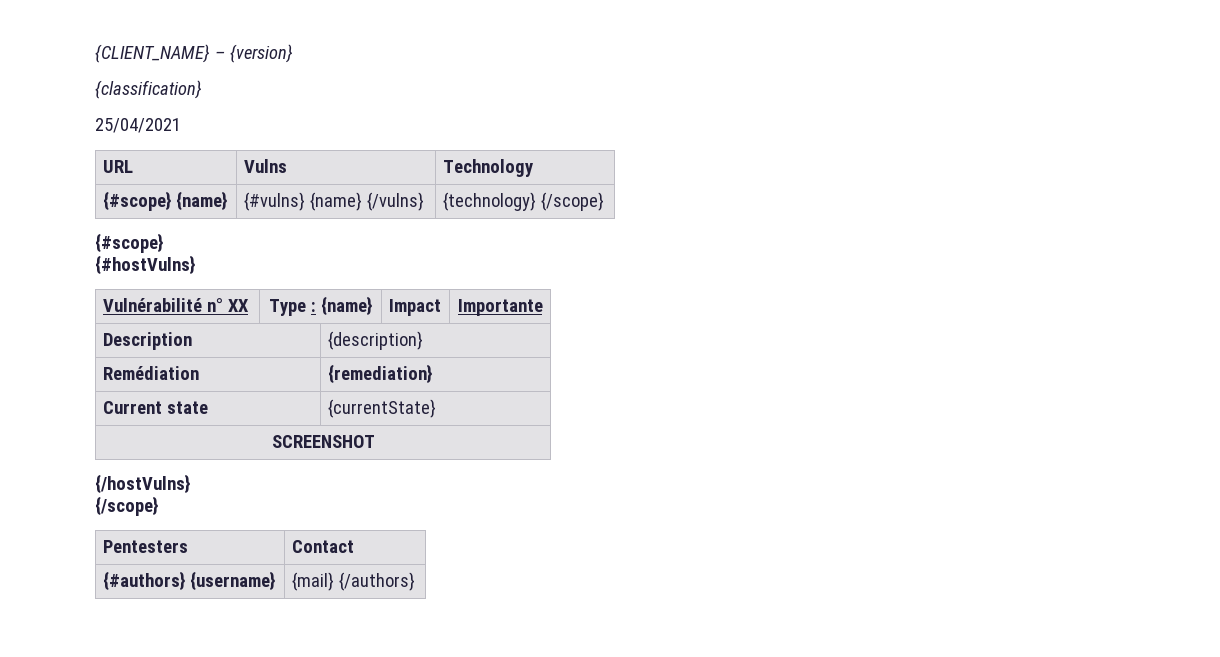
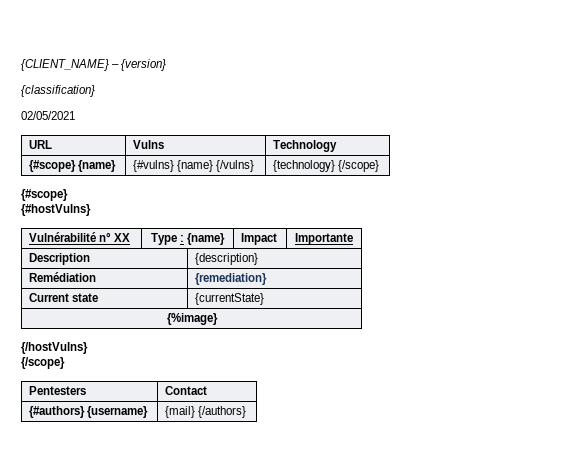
- 25/04/2021
+ 02/05/2021
- SCREENSHOT
+ {%image}

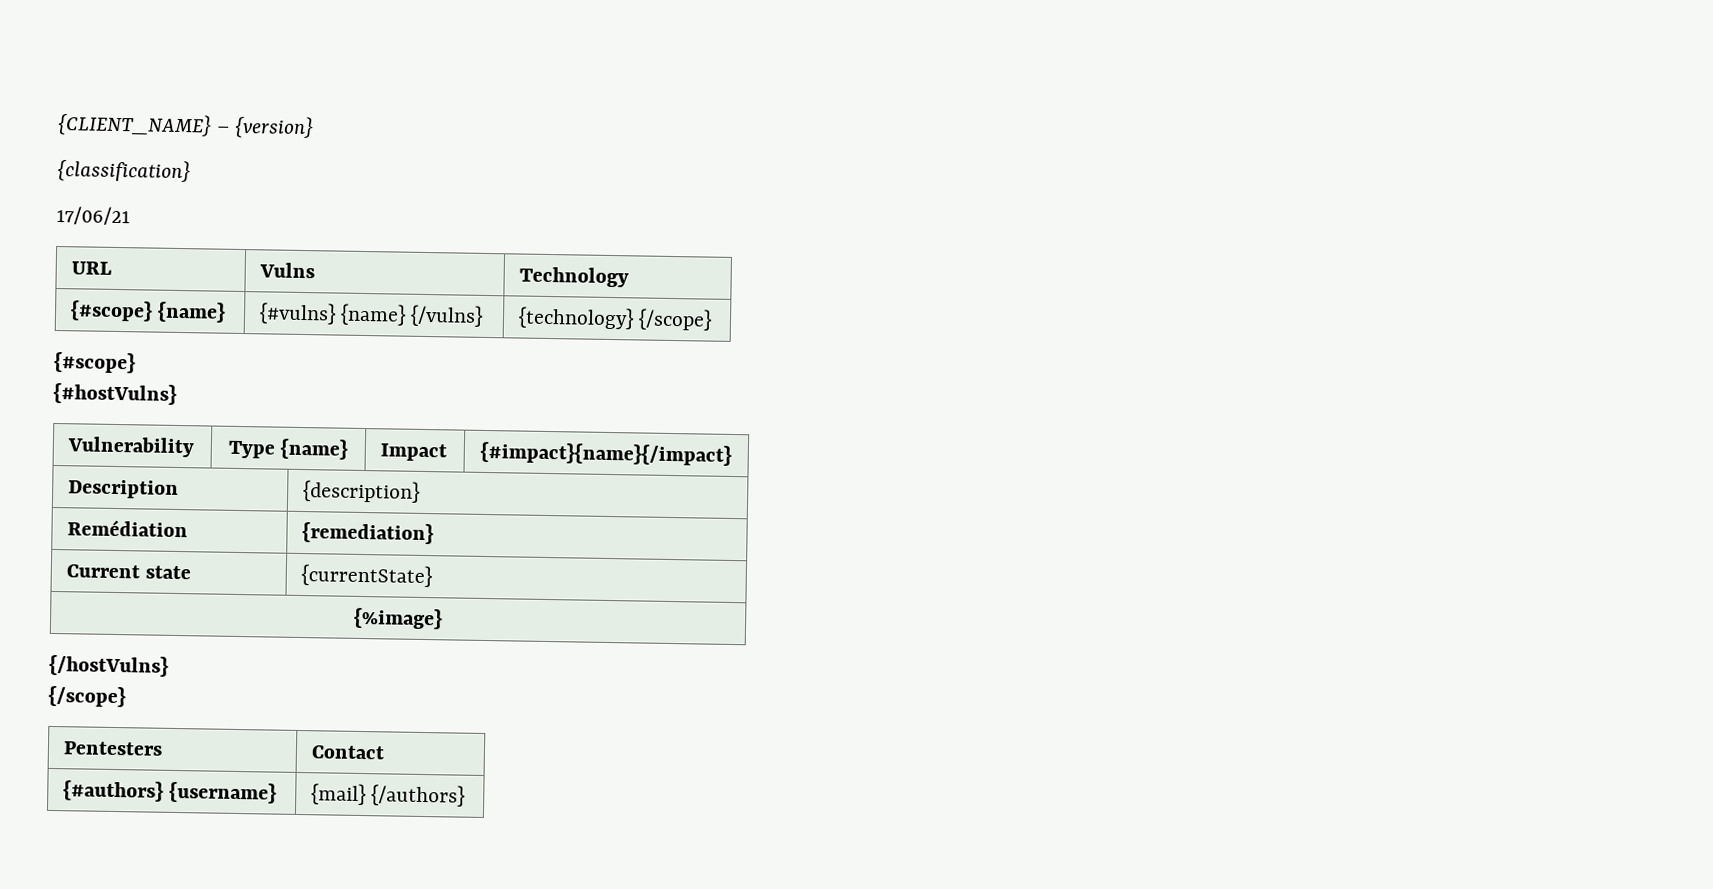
- 02/05/2021
+ 17/06/21
- Vulnérabilité n° XX | Type : {name} | Impact | Importante
+ Vulnerability | Type {name} | Impact | {#impact}{name}{/impact}

